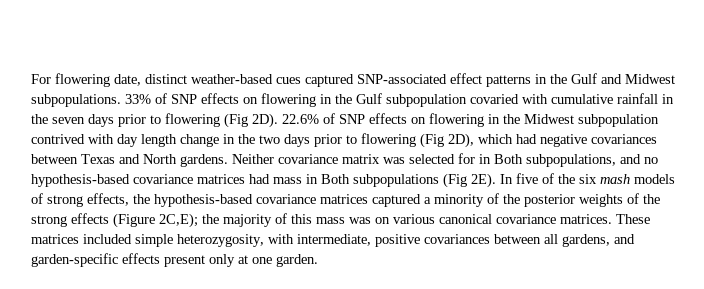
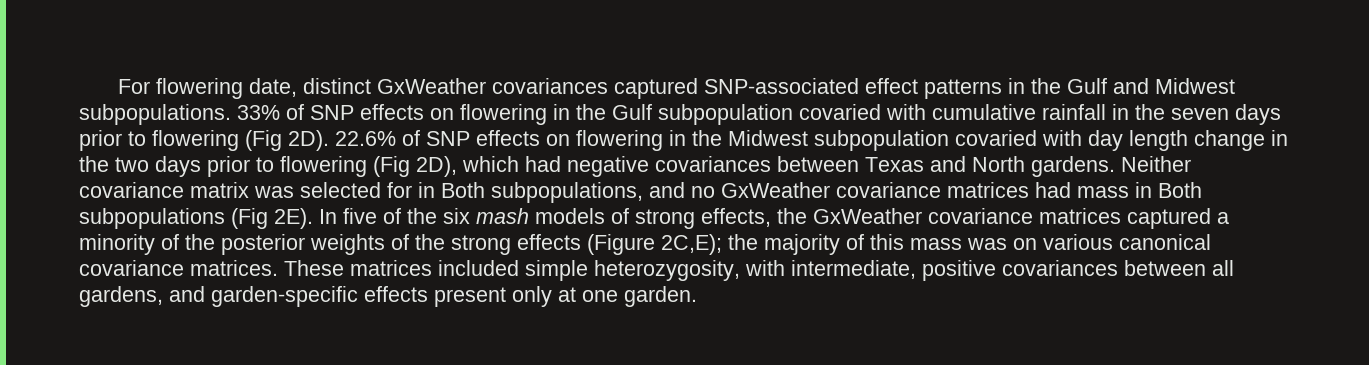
- For flowering date, distinct weather-based cues captured SNP-associated effect patterns in the Gulf and Midwest subpopulations.
+ For flowering date, distinct GxWeather covariances captured SNP-associated effect patterns in the Gulf and Midwest subpopulations.
- 22.6% of SNP effects on flowering in the Midwest subpopulation contrived with day length change in the two days prior to flowering (Fig 2D), which had negative covariances between Texas and North gardens.
+ 22.6% of SNP effects on flowering in the Midwest subpopulation covaried with day length change in the two days prior to flowering (Fig 2D), which had negative covariances between Texas and North gardens.
- Neither covariance matrix was selected for in Both subpopulations, and no hypothesis-based covariance matrices had mass in Both subpopulations (Fig 2E).
+ Neither covariance matrix was selected for in Both subpopulations, and no GxWeather covariance matrices had mass in Both subpopulations (Fig 2E).
- In five of the six mash models of strong effects, the hypothesis-based covariance matrices captured a minority of the posterior weights of the strong effects (Figure 2C,E); the majority of this mass was on various canonical covariance matrices.
+ In five of the six mash models of strong effects, the GxWeather covariance matrices captured a minority of the posterior weights of the strong effects (Figure 2C,E); the majority of this mass was on various canonical covariance matrices.

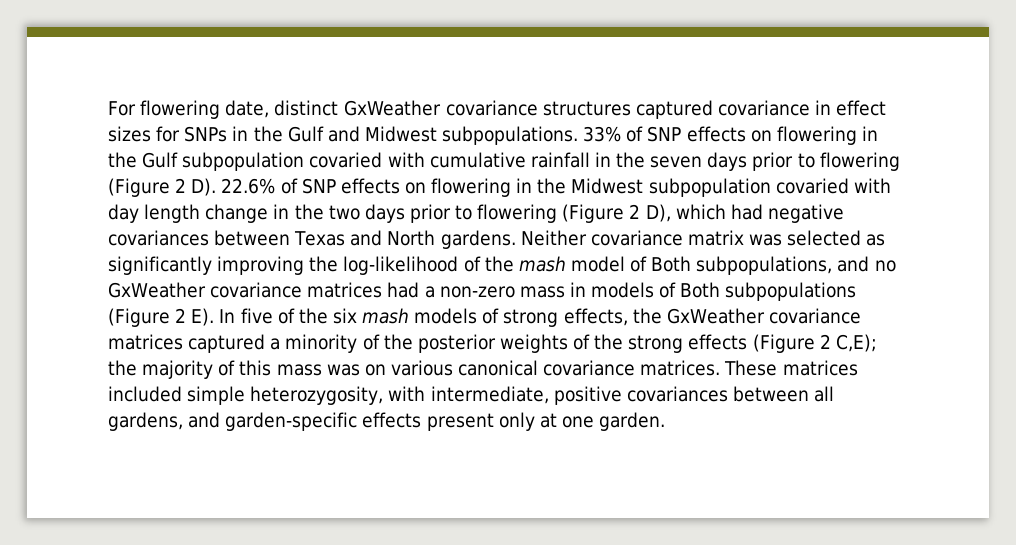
- For flowering date, distinct GxWeather covariances captured SNP-associated effect patterns in the Gulf and Midwest subpopulations.
+ For flowering date, distinct GxWeather covariance structures captured covariance in effect sizes for SNPs in the Gulf and Midwest subpopulations.
- 33% of SNP effects on flowering in the Gulf subpopulation covaried with cumulative rainfall in the seven days prior to flowering (Fig 2D). 22.6% of SNP effects on flowering in the Midwest subpopulation covaried with day length change in the two days prior to flowering (Fig 2D), which had negative covariances between Texas and North gardens.
+ 33% of SNP effects on flowering in the Gulf subpopulation covaried with cumulative rainfall in the seven days prior to flowering (Figure 2 D). 22.6% of SNP effects on flowering in the Midwest subpopulation covaried with day length change in the two days prior to flowering (Figure 2 D), which had negative covariances between Texas and North gardens.
- Neither covariance matrix was selected for in Both subpopulations, and no GxWeather covariance matrices had mass in Both subpopulations (Fig 2E). In five of the six mash models of strong effects, the GxWeather covariance matrices captured a minority of the posterior weights of the strong effects (Figure 2C,E); the majority of this mass was on various canonical covariance matrices.
+ Neither covariance matrix was selected as significantly improving the log-likelihood of the mash model of Both subpopulations, and no GxWeather covariance matrices had a non-zero mass in models of Both subpopulations (Figure 2 E). In five of the six mash models of strong effects, the GxWeather covariance matrices captured a minority of the posterior weights of the strong effects (Figure 2 C,E); the majority of this mass was on various canonical covariance matrices.

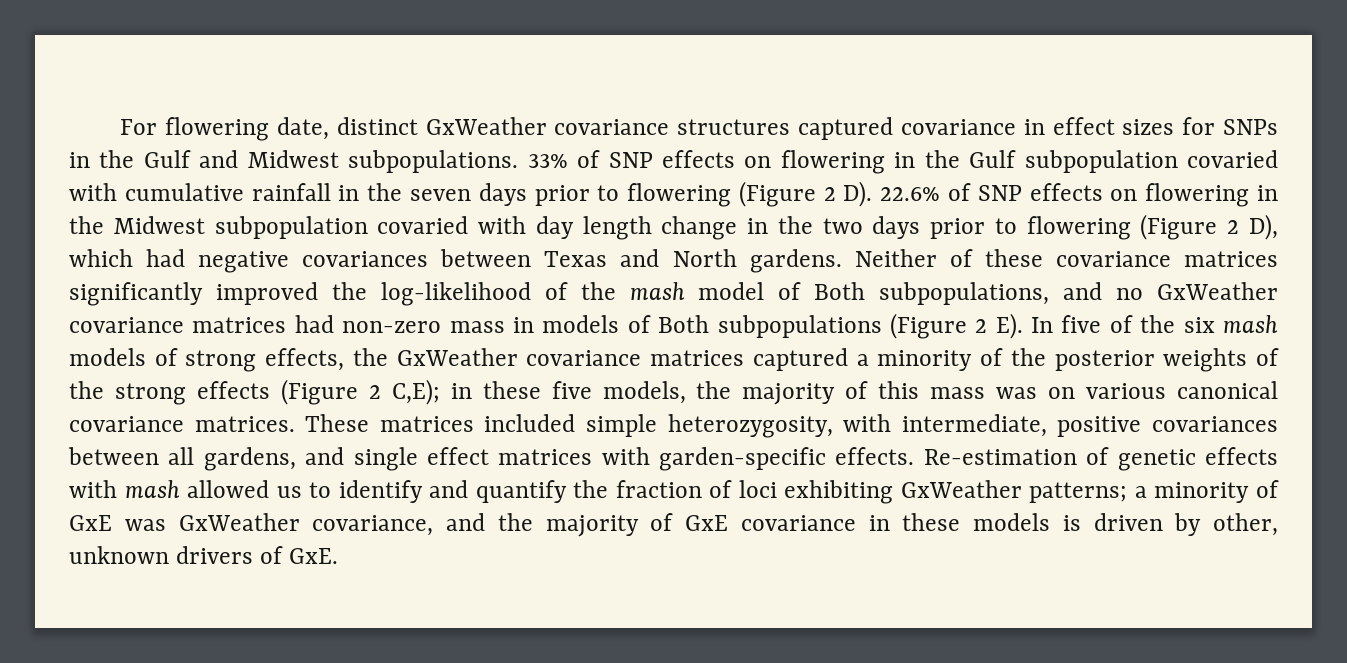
- Neither covariance matrix was selected as significantly improving the log-likelihood of the mash model of Both subpopulations, and no GxWeather covariance matrices had a non-zero mass in models of Both subpopulations (Figure 2 E). In five of the six mash models of strong effects, the GxWeather covariance matrices captured a minority of the posterior weights of the strong effects (Figure 2 C,E);
+ Neither of these covariance matrices significantly improved the log-likelihood of the mash model of Both subpopulations, and no GxWeather covariance matrices had non-zero mass in models of Both subpopulations (Figure 2 E). In five of the six mash models of strong effects, the GxWeather covariance matrices captured a minority of the posterior weights of the strong effects (Figure 2 C,E);
- the majority of this mass was on various canonical covariance matrices.
+ in these five models, the majority of this mass was on various canonical covariance matrices.
- These matrices included simple heterozygosity, with intermediate, positive covariances between all gardens, and garden-specific effects present only at one garden.
+ These matrices included simple heterozygosity, with intermediate, positive covariances between all gardens, and single effect matrices with garden-specific effects. Re-estimation of genetic effects with mash allowed us to identify and quantify the fraction of loci exhibiting GxWeather patterns; a minority of GxE was GxWeather covariance, and the majority of GxE covariance in these models is driven by other, unknown drivers of GxE.

